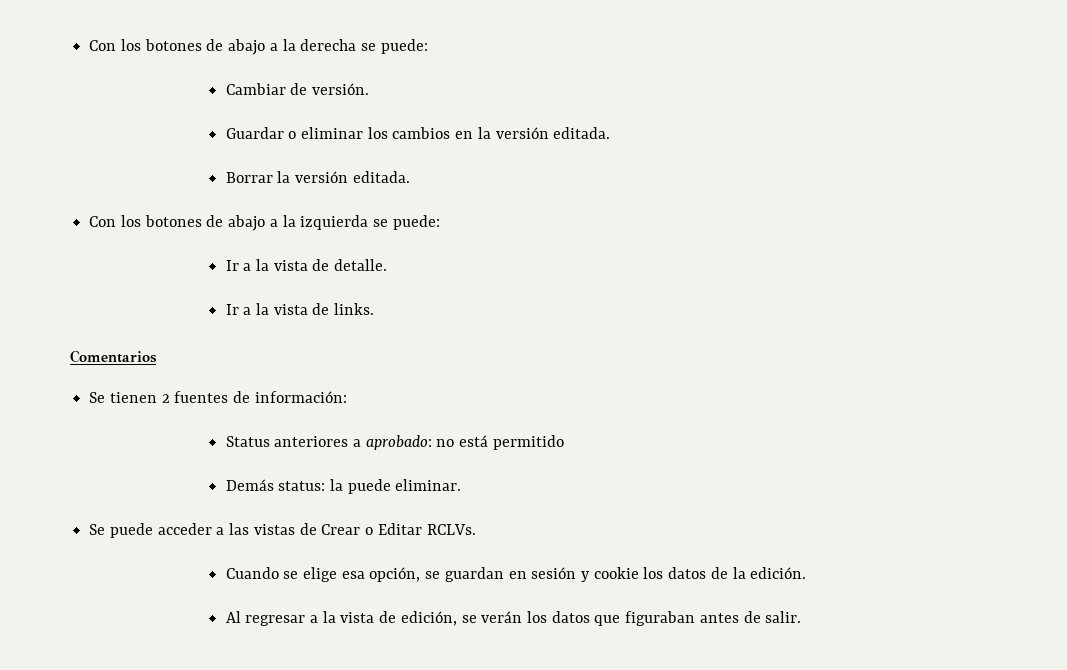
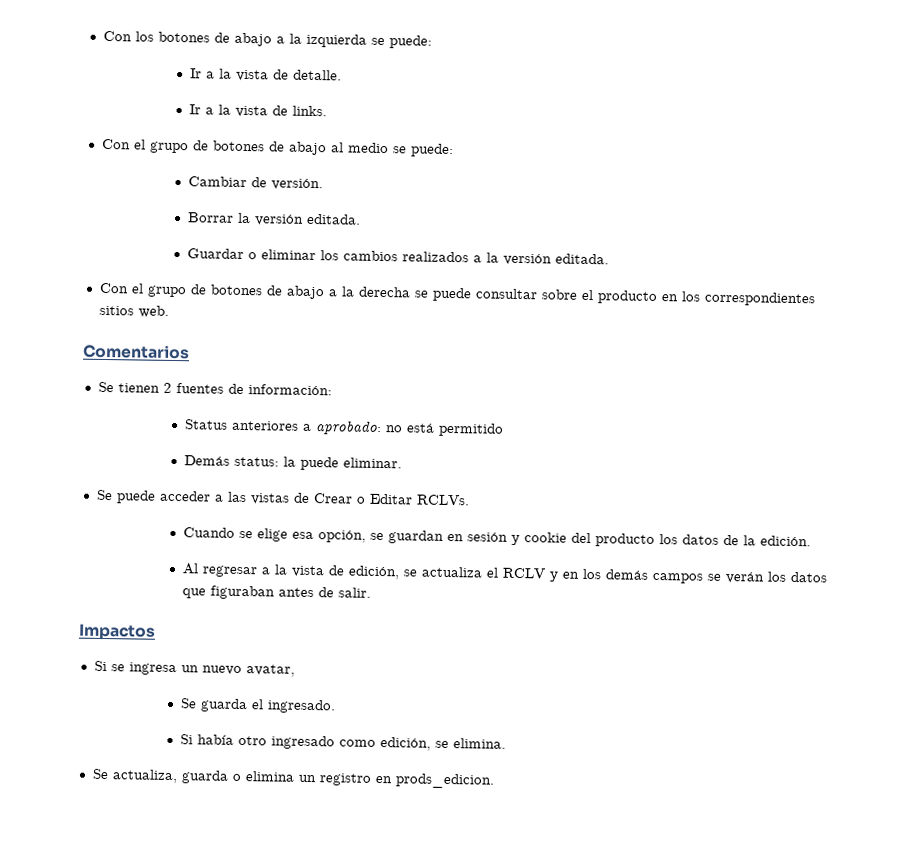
- Con los botones de abajo a la derecha se puede:
- Cambiar de versión.
- Guardar o eliminar los cambios en la versión editada.
- Borrar la versión editada.
+ Con el grupo de botones de abajo al medio se puede:
+ Cambiar de versión.
+ Borrar la versión editada.
+ Guardar o eliminar los cambios realizados a la versión editada.
+ Con el grupo de botones de abajo a la derecha se puede consultar sobre el producto en los correspondientes sitios web.
- Cuando se elige esa opción, se guardan en sesión y cookie los datos de la edición.
+ Cuando se elige esa opción, se guardan en sesión y cookie del producto los datos de la edición.
- Al regresar a la vista de edición, se verán los datos que figuraban antes de salir.
+ Al regresar a la vista de edición, se actualiza el RCLV y en los demás campos se verán los datos que figuraban antes de salir.
+ Impactos
+ Si se ingresa un nuevo avatar,
+ Se guarda el ingresado.
+ Si había otro ingresado como edición, se elimina.
+ Se actualiza, guarda o elimina un registro en prods_edicion.

